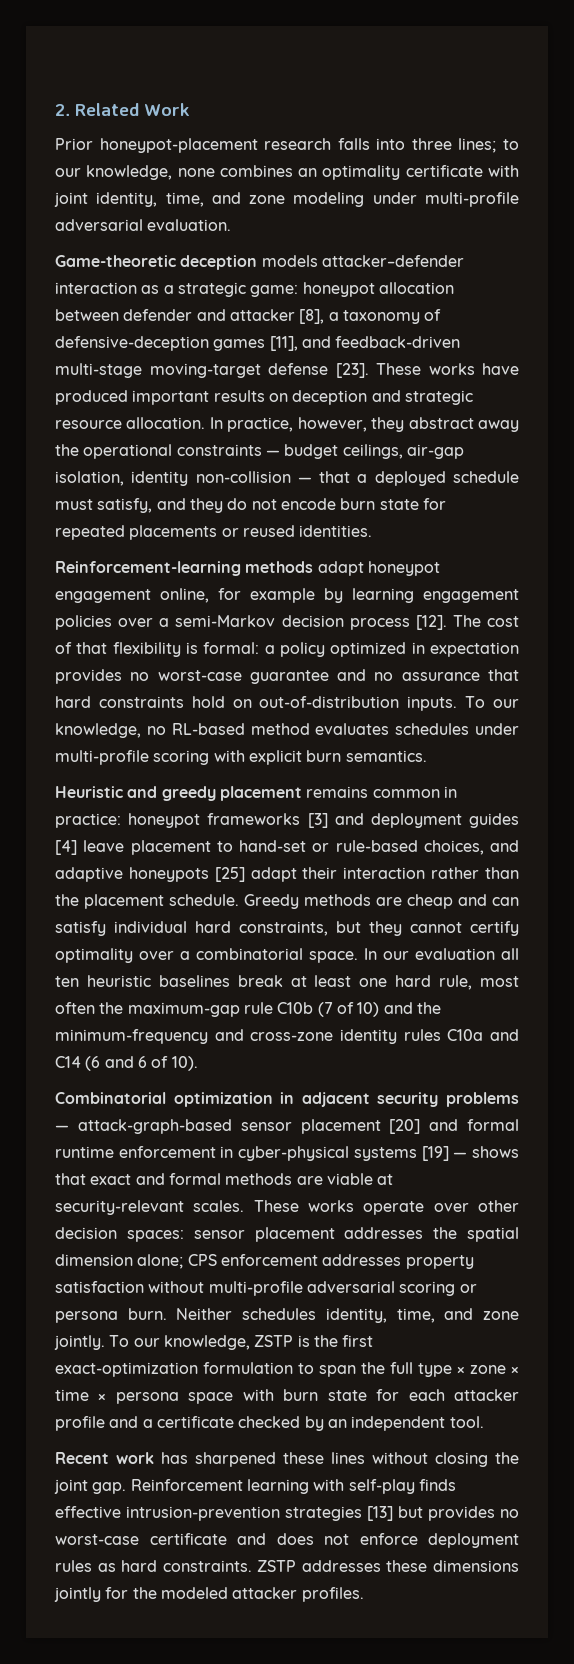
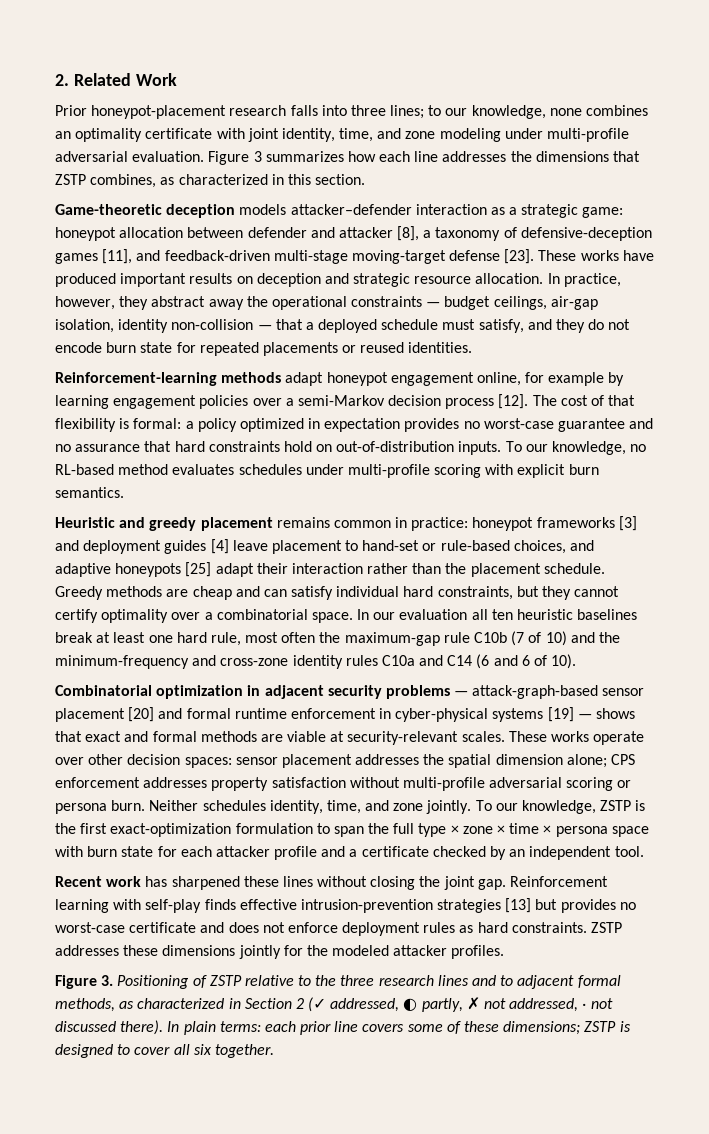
+ Figure 3 summarizes how each line addresses the dimensions that ZSTP combines, as characterized in this section.
+ Figure 3. Positioning of ZSTP relative to the three research lines and to adjacent formal methods, as characterized in Section 2 (✓ addressed, ◐ partly, ✗ not addressed, · not discussed there). In plain terms: each prior line covers some of these dimensions; ZSTP is designed to cover all six together.

